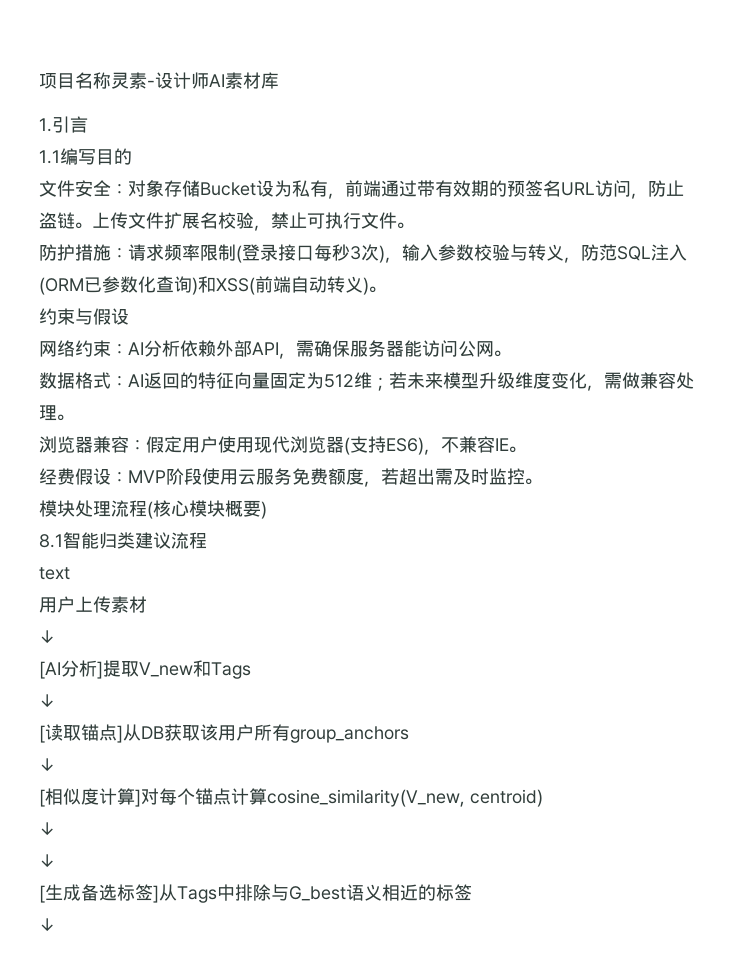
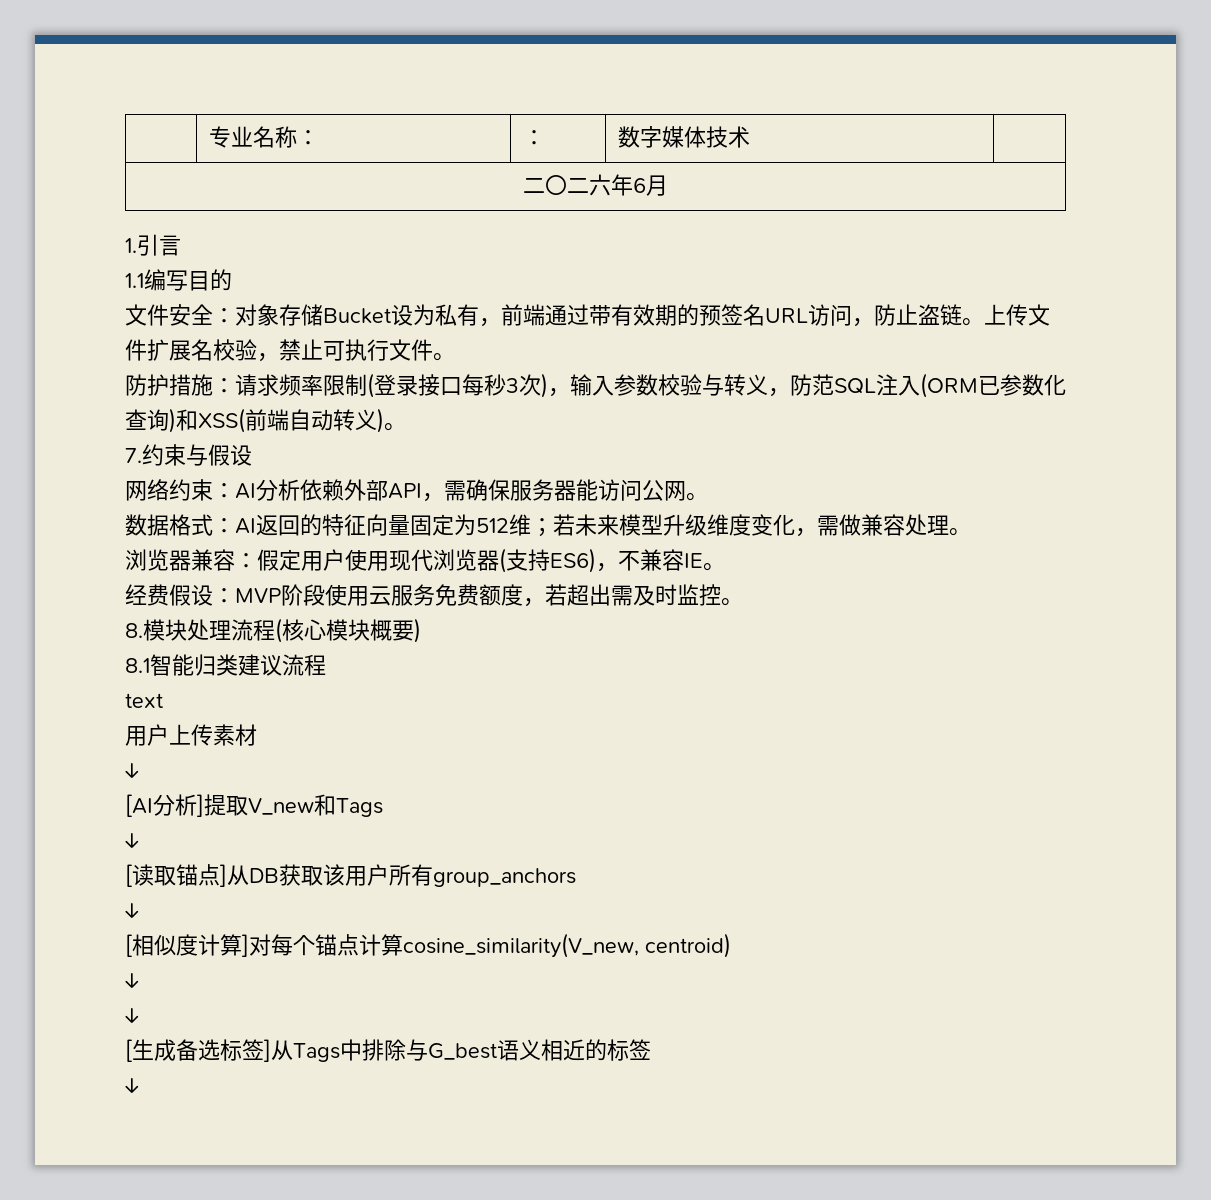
- 项目名称灵素-设计师AI素材库
+ | 专业名称： | ： | 数字媒体技术 |
+ 二〇二六年6月
- 约束与假设
+ 7.约束与假设
- 模块处理流程(核心模块概要)
+ 8.模块处理流程(核心模块概要)

